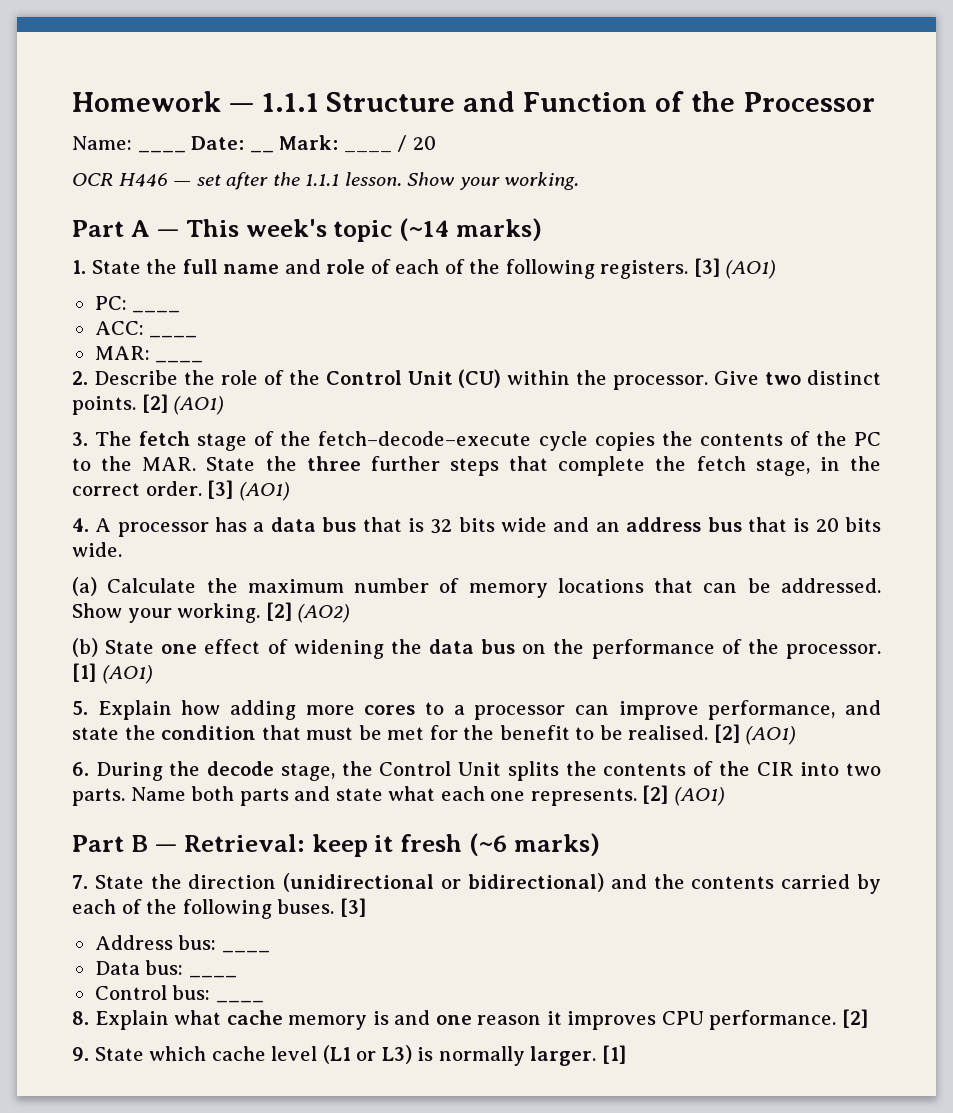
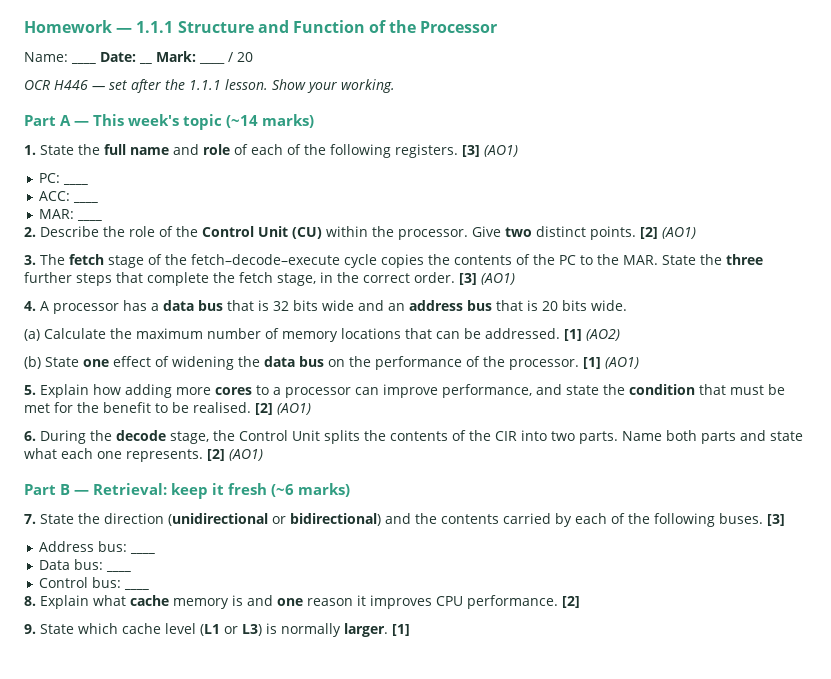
- Show your working. [2] (AO2)
+ [1] (AO2)

